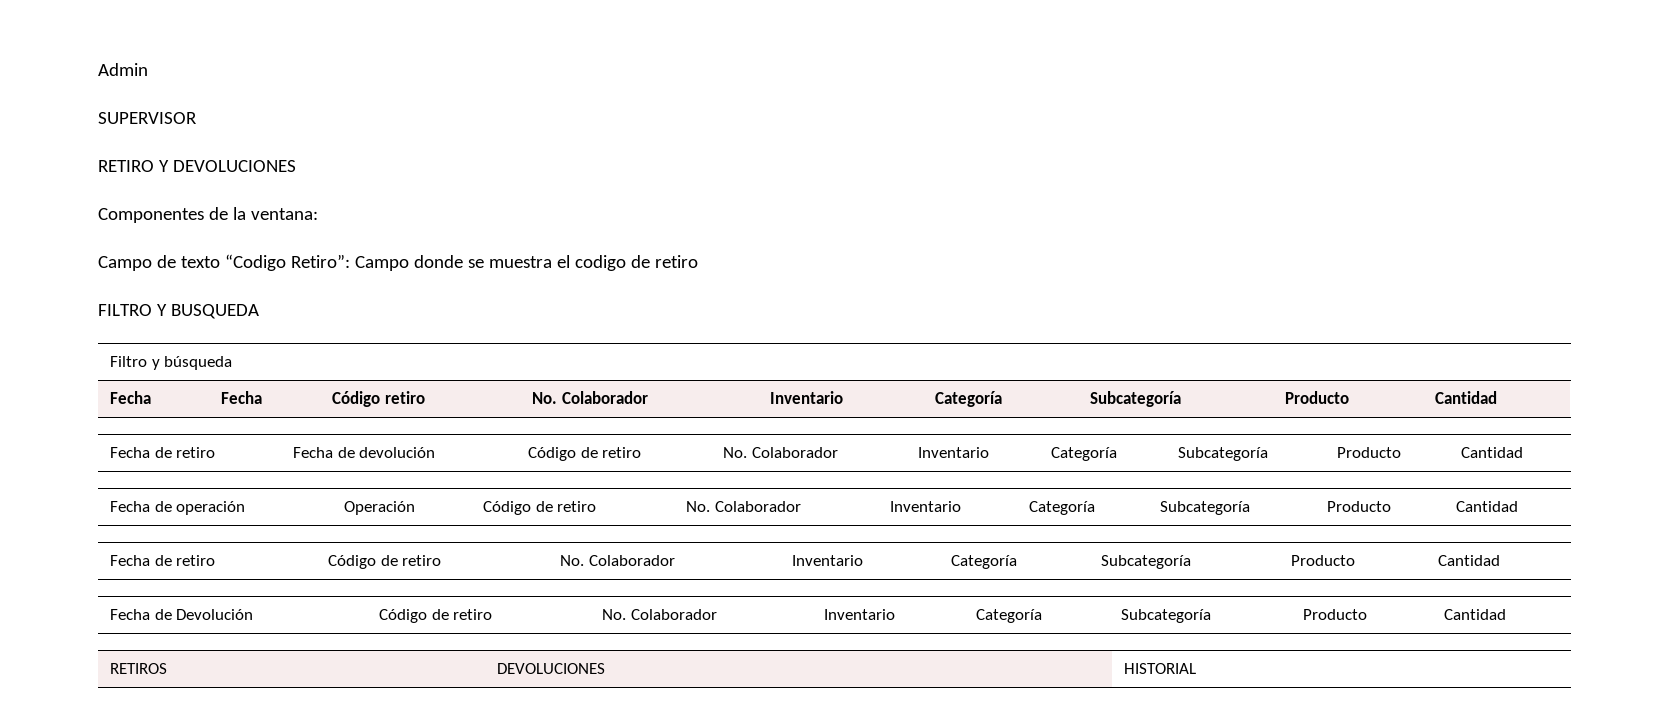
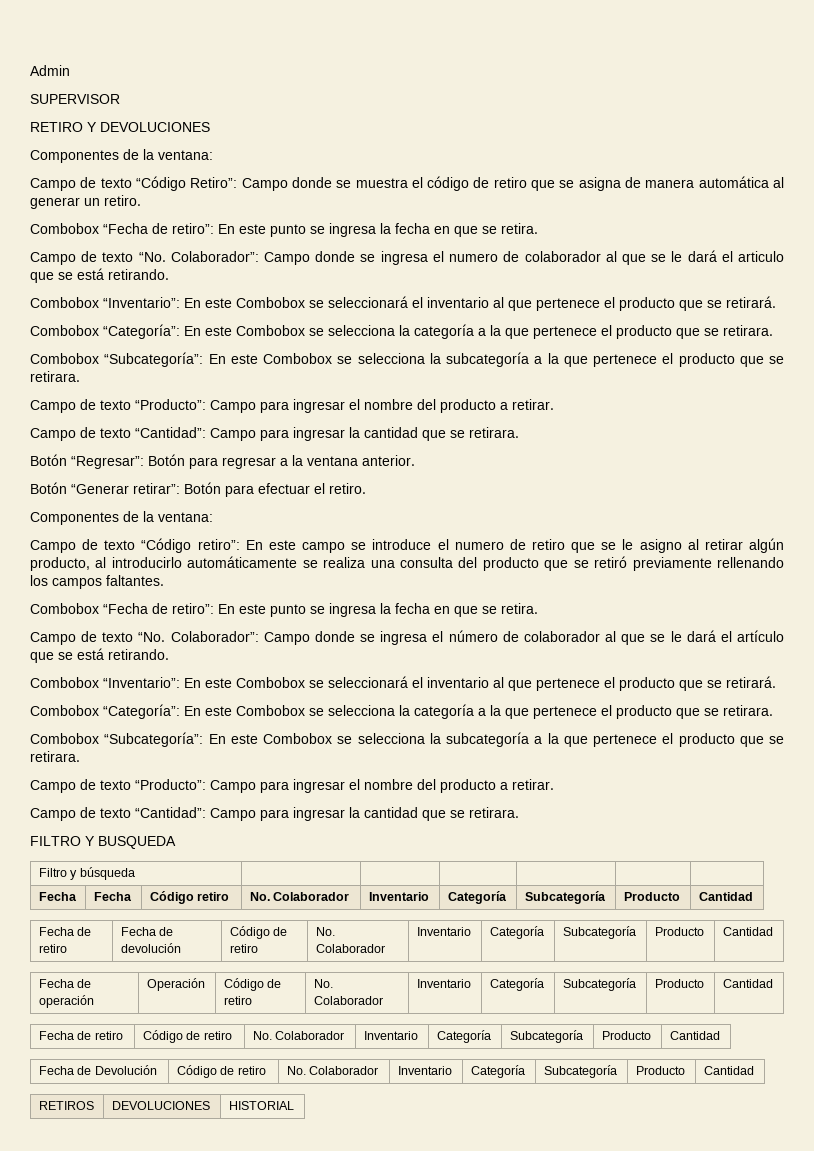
- Campo de texto “Codigo Retiro”: Campo donde se muestra el codigo de retiro
+ Campo de texto “Código Retiro”: Campo donde se muestra el código de retiro que se asigna de manera automática al generar un retiro.
+ Combobox “Fecha de retiro”: En este punto se ingresa la fecha en que se retira.
+ Campo de texto “No. Colaborador”: Campo donde se ingresa el numero de colaborador al que se le dará el articulo que se está retirando.
+ Combobox “Inventario”: En este Combobox se seleccionará el inventario al que pertenece el producto que se retirará.
+ Combobox “Categoría”: En este Combobox se selecciona la categoría a la que pertenece el producto que se retirara.
+ Combobox “Subcategoría”: En este Combobox se selecciona la subcategoría a la que pertenece el producto que se retirara.
+ Campo de texto “Producto”: Campo para ingresar el nombre del producto a retirar.
+ Campo de texto “Cantidad”: Campo para ingresar la cantidad que se retirara.
+ Botón “Regresar”: Botón para regresar a la ventana anterior.
+ Botón “Generar retirar”: Botón para efectuar el retiro.
+ Componentes de la ventana:
+ Campo de texto “Código retiro”: En este campo se introduce el numero de retiro que se le asigno al retirar algún producto, al introducirlo automáticamente se realiza una consulta del producto que se retiró previamente rellenando los campos faltantes.
+ Combobox “Fecha de retiro”: En este punto se ingresa la fecha en que se retira.
+ Campo de texto “No. Colaborador”: Campo donde se ingresa el número de colaborador al que se le dará el artículo que se está retirando.
+ Combobox “Inventario”: En este Combobox se seleccionará el inventario al que pertenece el producto que se retirará.
+ Combobox “Categoría”: En este Combobox se selecciona la categoría a la que pertenece el producto que se retirara.
+ Combobox “Subcategoría”: En este Combobox se selecciona la subcategoría a la que pertenece el producto que se retirara.
+ Campo de texto “Producto”: Campo para ingresar el nombre del producto a retirar.
+ Campo de texto “Cantidad”: Campo para ingresar la cantidad que se retirara.

